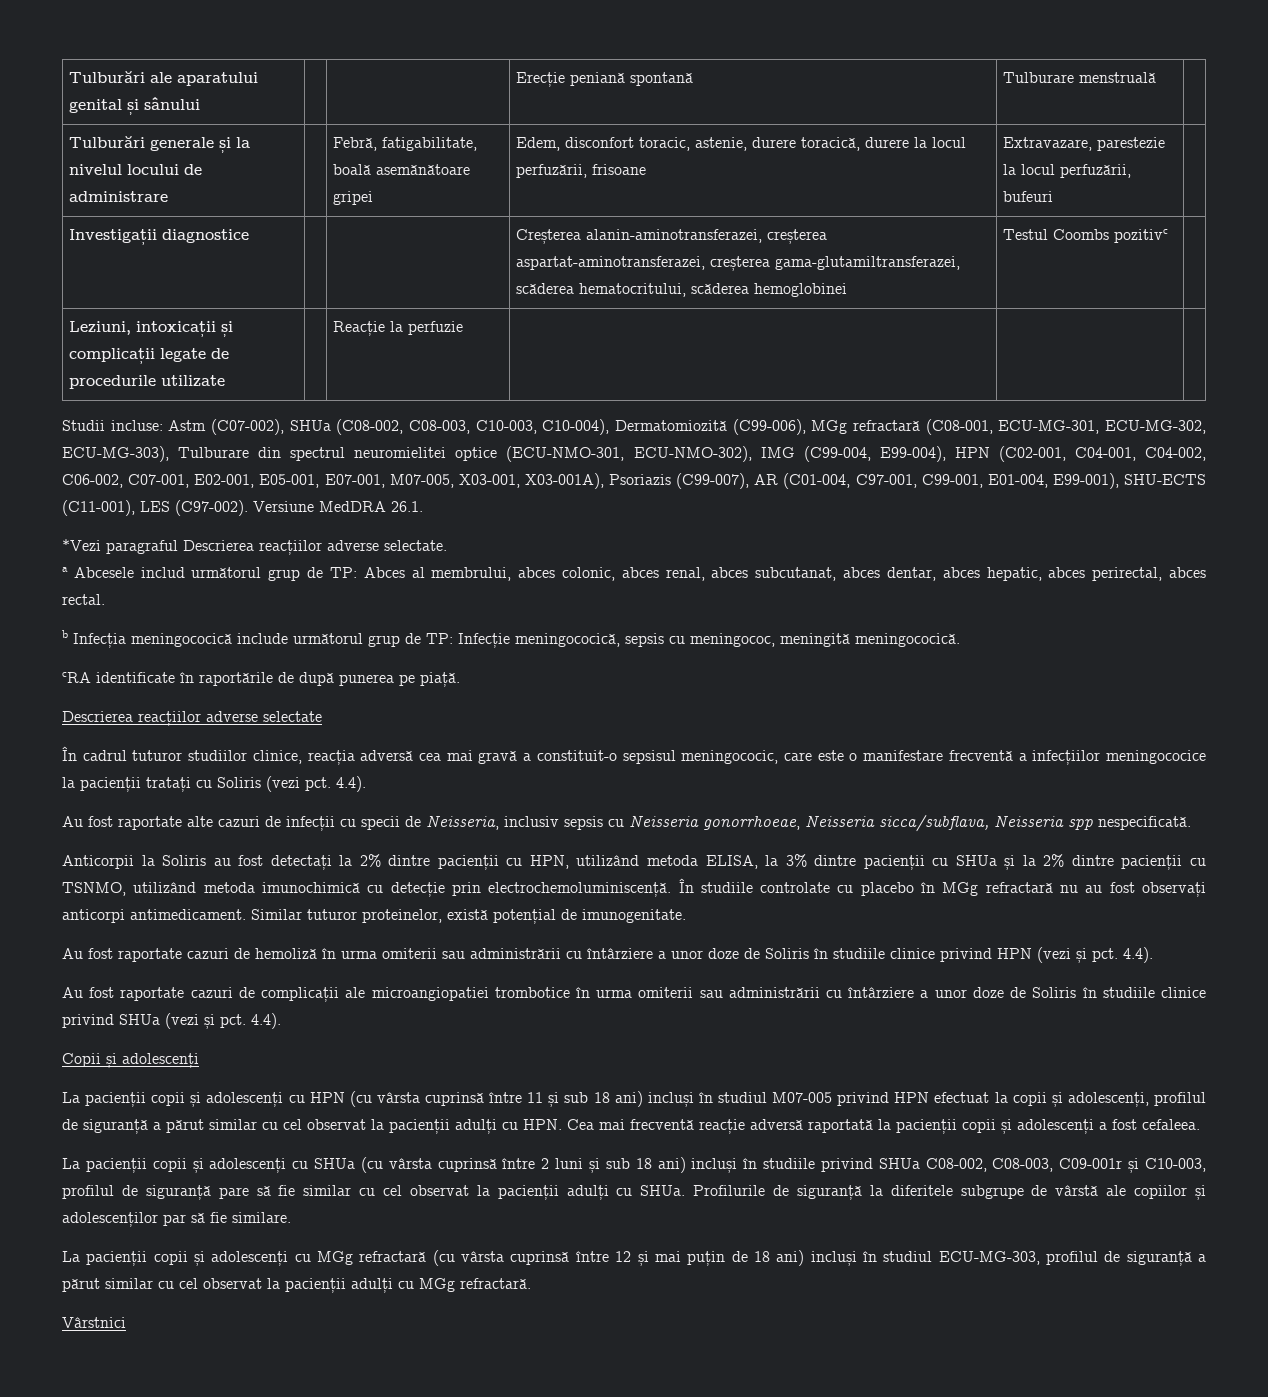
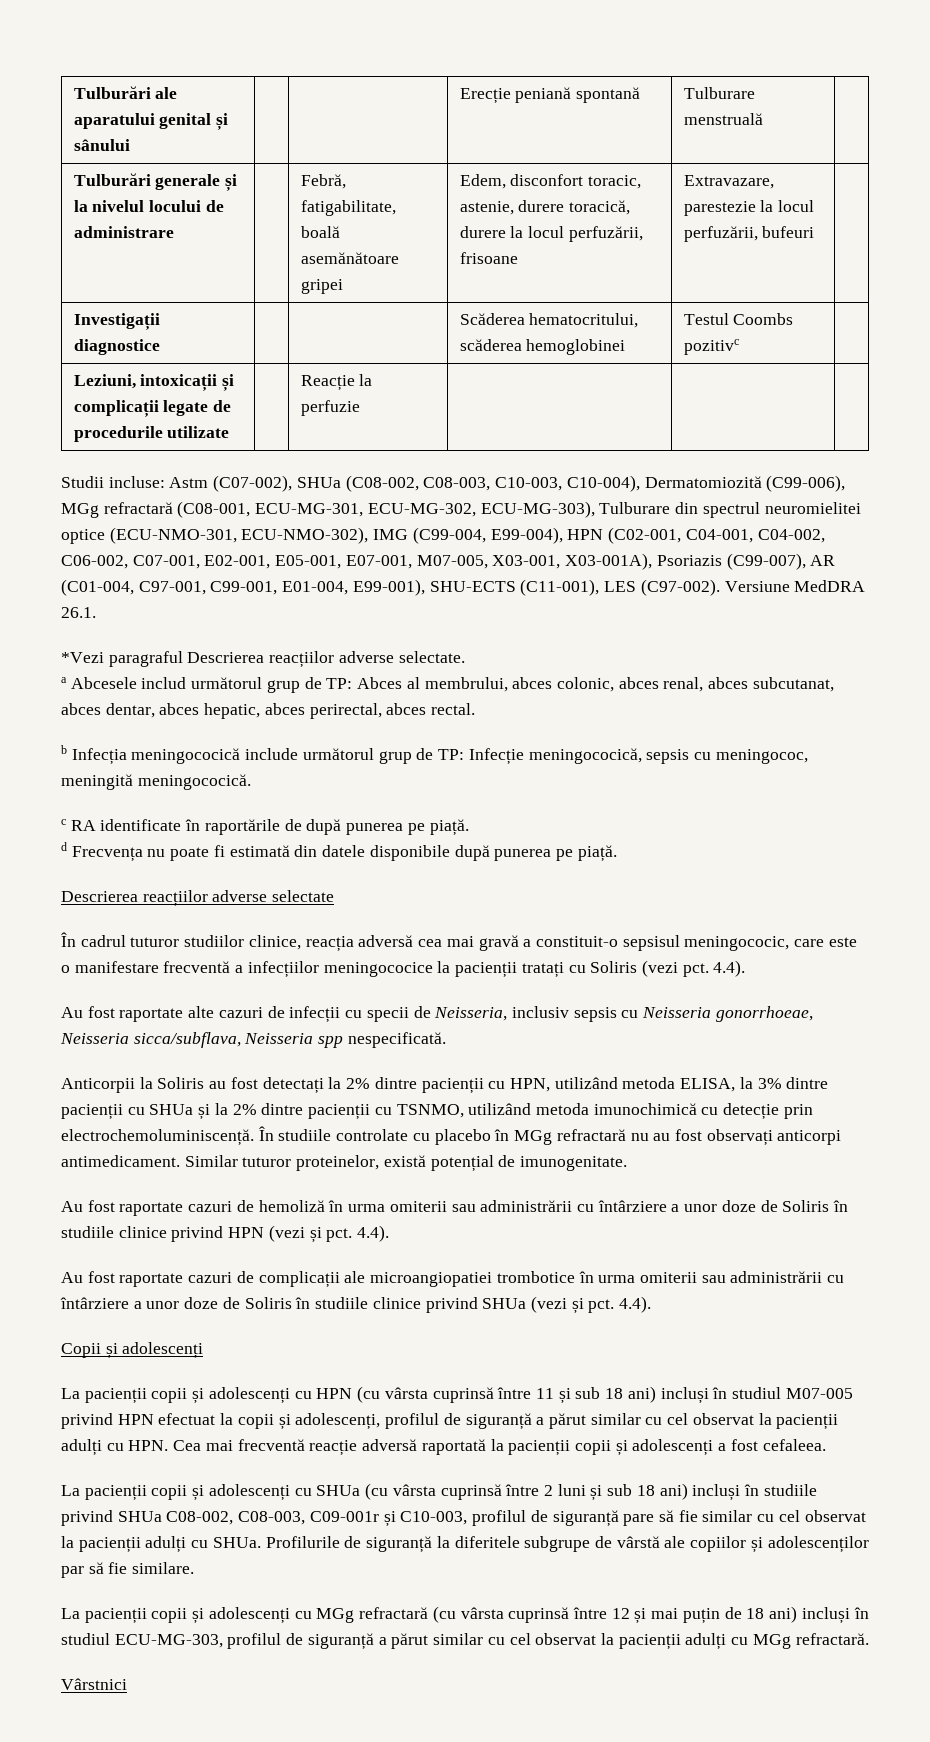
- Investigații diagnostice | | | Creșterea alanin-aminotransferazei, creșterea aspartat-aminotransferazei, creșterea gama-glutamiltransferazei, scăderea hematocritului, scăderea hemoglobinei | Testul Coombs pozitivc |
+ Investigații diagnostice | | | Scăderea hematocritului, scăderea hemoglobinei | Testul Coombs pozitivc |
- cRA identificate în raportările de după punerea pe piață.
+ c RA identificate în raportările de după punerea pe piață.
+ d Frecvența nu poate fi estimată din datele disponibile după punerea pe piață.

